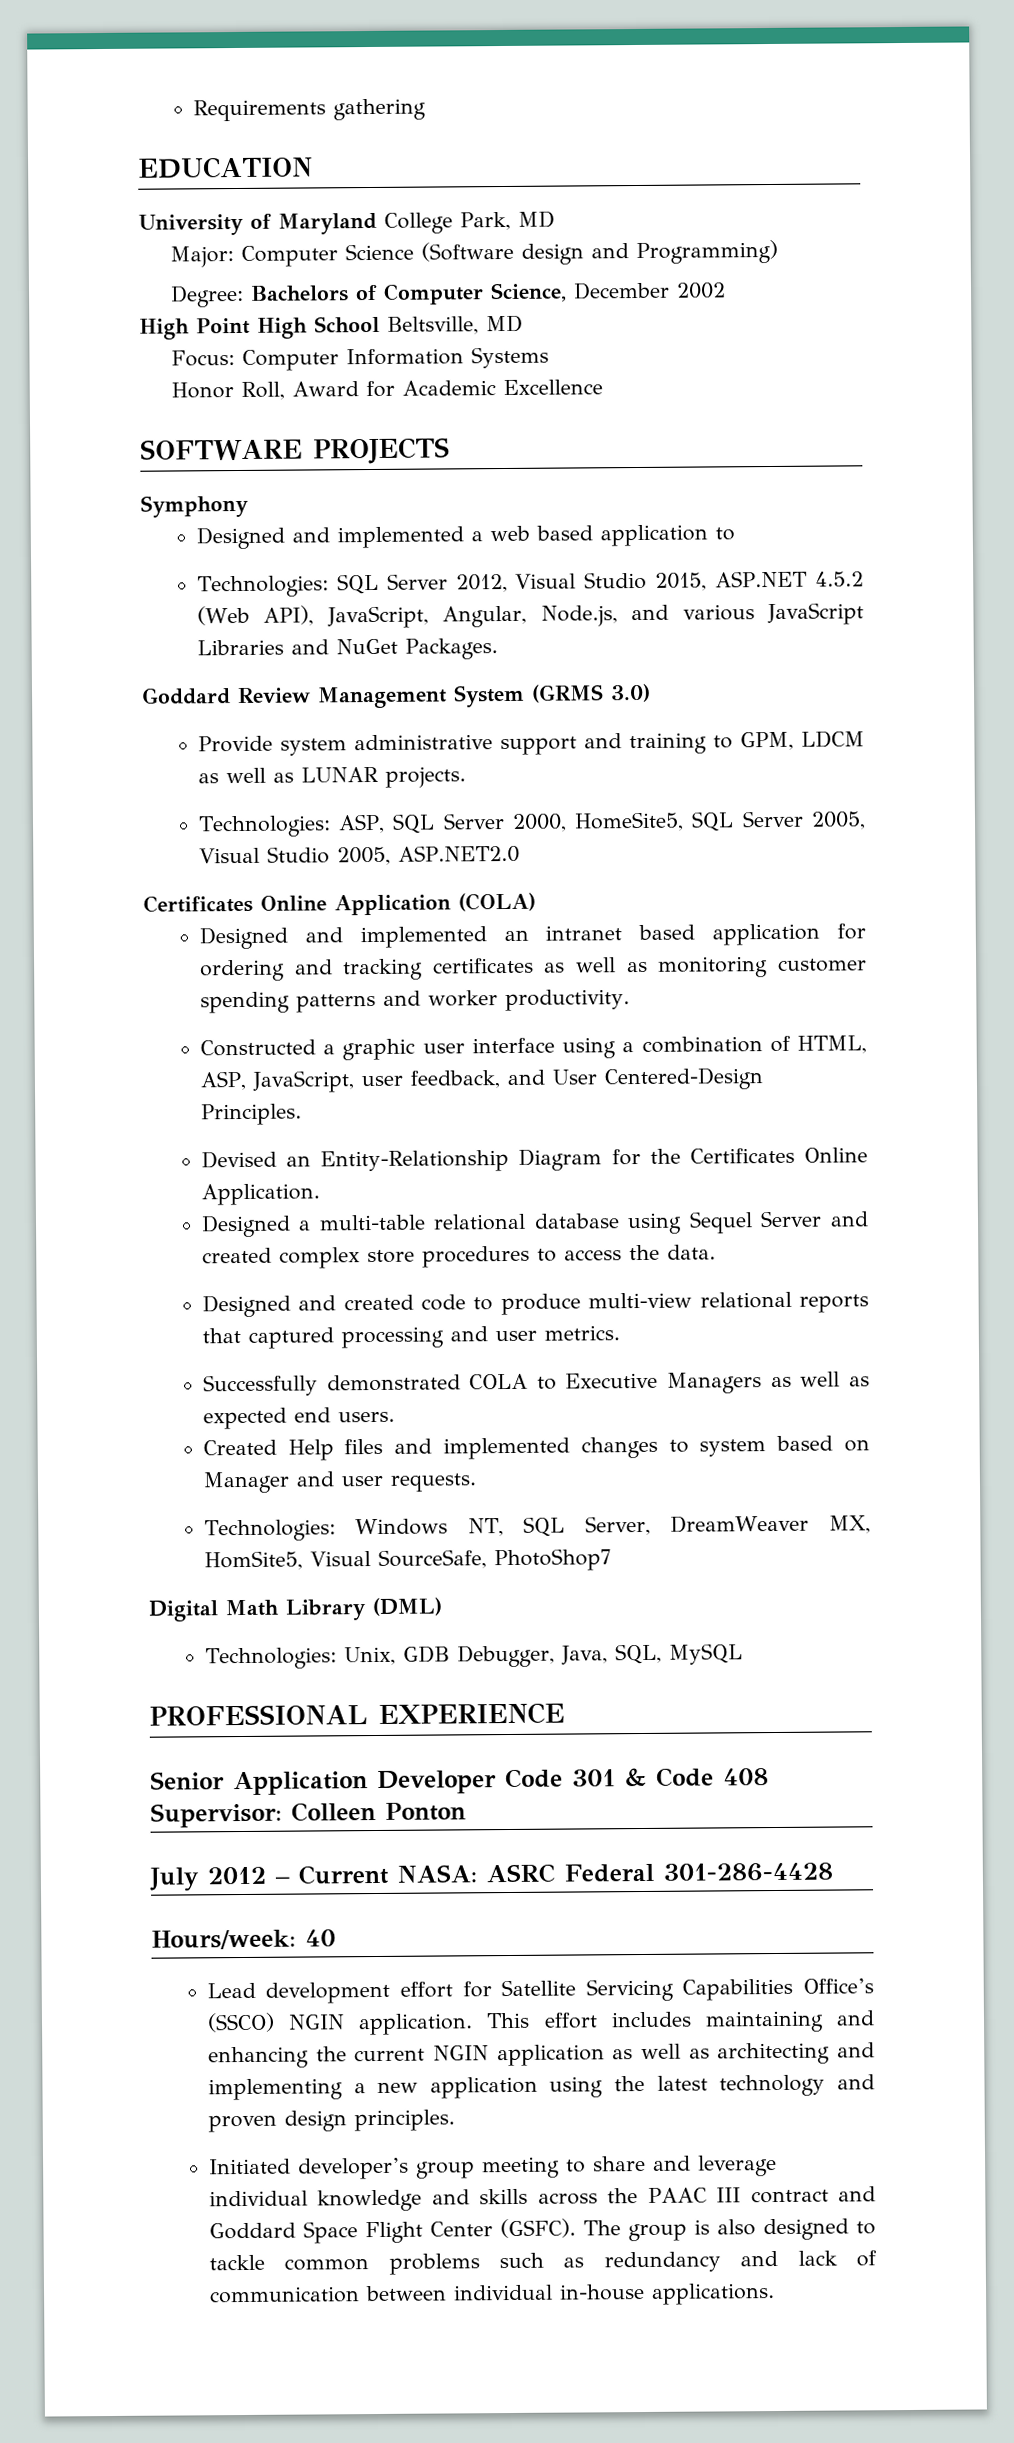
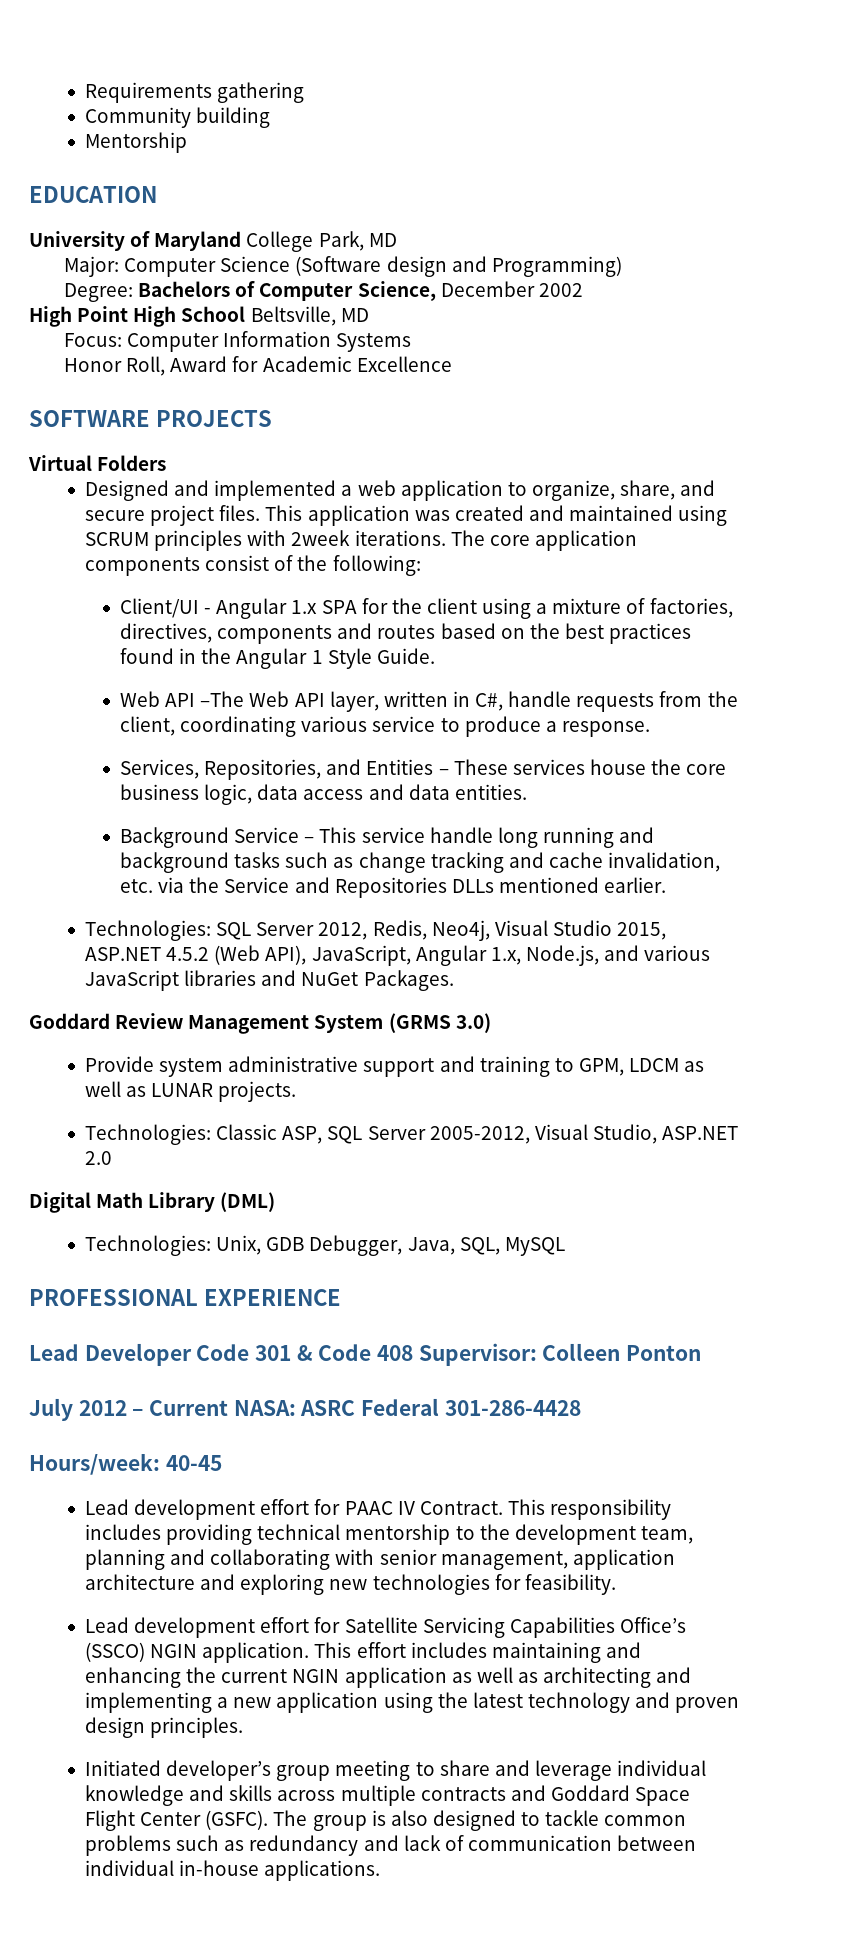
+ Community building
+ Mentorship
- Symphony
+ Virtual Folders
- Designed and implemented a web based application to
+ Designed and implemented a web application to organize, share, and secure project files. This application was created and maintained using SCRUM principles with 2week iterations. The core application components consist of the following:
+ Client/UI - Angular 1.x SPA for the client using a mixture of factories, directives, components and routes based on the best practices found in the Angular 1 Style Guide.
+ Web API –The Web API layer, written in C#, handle requests from the client, coordinating various service to produce a response.
+ Services, Repositories, and Entities – These services house the core business logic, data access and data entities.
+ Background Service – This service handle long running and background tasks such as change tracking and cache invalidation, etc. via the Service and Repositories DLLs mentioned earlier.
- Technologies: SQL Server 2012, Visual Studio 2015, ASP.NET 4.5.2 (Web API), JavaScript, Angular, Node.js, and various JavaScript Libraries and NuGet Packages.
+ Technologies: SQL Server 2012, Redis, Neo4j, Visual Studio 2015, ASP.NET 4.5.2 (Web API), JavaScript, Angular 1.x, Node.js, and various JavaScript libraries and NuGet Packages.
- Technologies: ASP, SQL Server 2000, HomeSite5, SQL Server 2005, Visual Studio 2005, ASP.NET2.0
- Certificates Online Application (COLA)
- Designed and implemented an intranet based application for ordering and tracking certificates as well as monitoring customer spending patterns and worker productivity.
- Constructed a graphic user interface using a combination of HTML, ASP, JavaScript, user feedback, and User Centered-Design Principles.
- Devised an Entity-Relationship Diagram for the Certificates Online Application.
- Designed a multi-table relational database using Sequel Server and created complex store procedures to access the data.
- Designed and created code to produce multi-view relational reports that captured processing and user metrics.
- Successfully demonstrated COLA to Executive Managers as well as expected end users.
- Created Help files and implemented changes to system based on Manager and user requests.
- Technologies: Windows NT, SQL Server, DreamWeaver MX, HomSite5, Visual SourceSafe, PhotoShop7
+ Technologies: Classic ASP, SQL Server 2005-2012, Visual Studio, ASP.NET 2.0
- Senior Application Developer Code 301 & Code 408 Supervisor: Colleen Ponton
+ Lead Developer Code 301 & Code 408 Supervisor: Colleen Ponton
- Hours/week: 40
+ Hours/week: 40-45
+ Lead development effort for PAAC IV Contract. This responsibility includes providing technical mentorship to the development team, planning and collaborating with senior management, application architecture and exploring new technologies for feasibility.
- Initiated developer’s group meeting to share and leverage individual knowledge and skills across the PAAC III contract and Goddard Space Flight Center (GSFC).
+ Initiated developer’s group meeting to share and leverage individual knowledge and skills across multiple contracts and Goddard Space Flight Center (GSFC).

